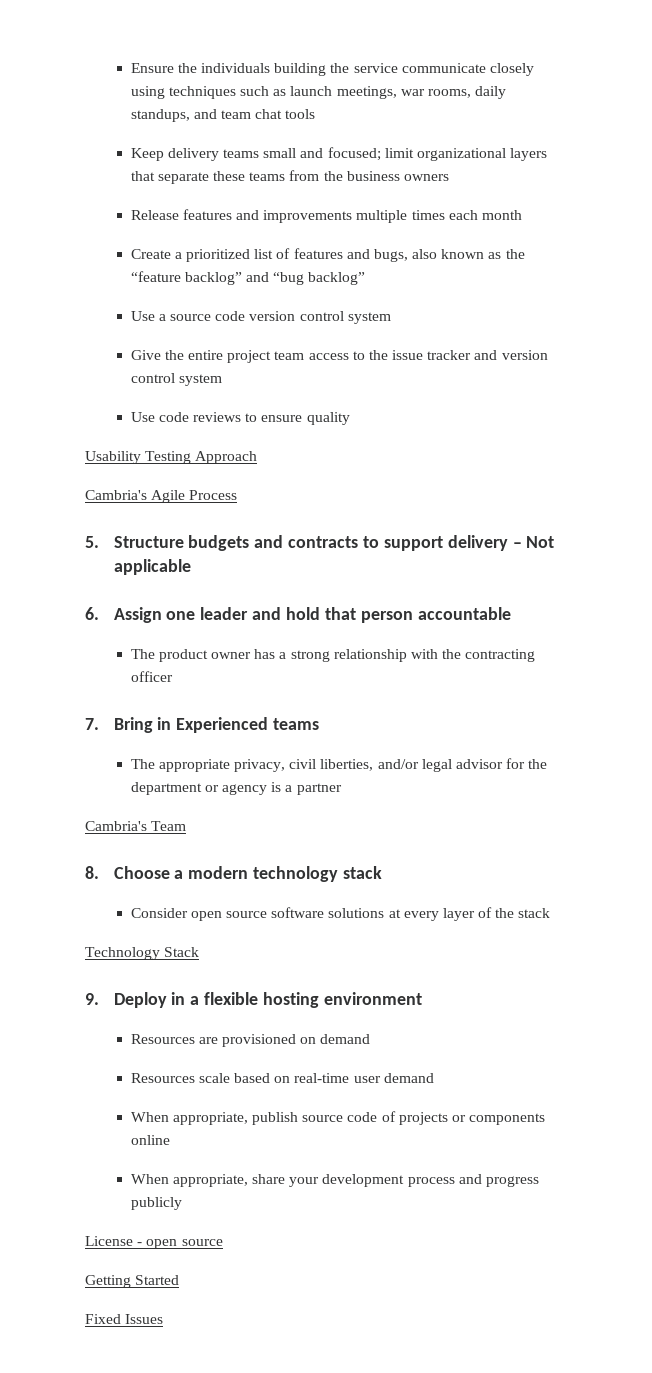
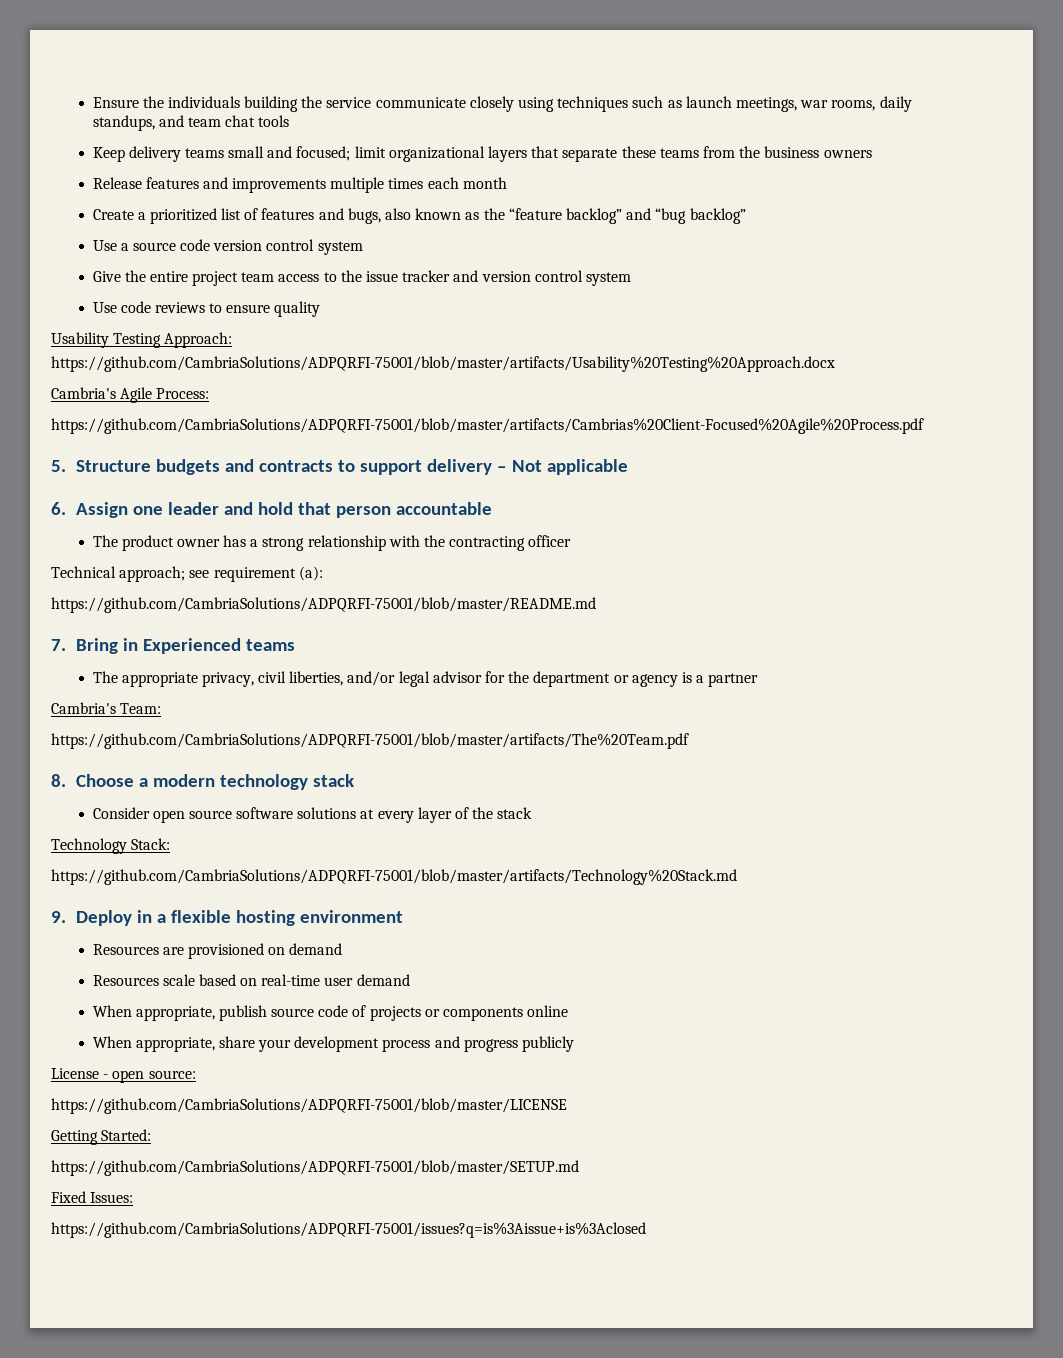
- Usability Testing Approach
+ Usability Testing Approach:
+ https://github.com/CambriaSolutions/ADPQRFI-75001/blob/master/artifacts/Usability%20Testing%20Approach.docx
- Cambria's Agile Process
+ Cambria's Agile Process:
+ https://github.com/CambriaSolutions/ADPQRFI-75001/blob/master/artifacts/Cambrias%20Client-Focused%20Agile%20Process.pdf
+ Technical approach; see requirement (a):
+ https://github.com/CambriaSolutions/ADPQRFI-75001/blob/master/README.md
- Cambria's Team
+ Cambria's Team:
+ https://github.com/CambriaSolutions/ADPQRFI-75001/blob/master/artifacts/The%20Team.pdf
- Technology Stack
+ Technology Stack:
+ https://github.com/CambriaSolutions/ADPQRFI-75001/blob/master/artifacts/Technology%20Stack.md
- License - open source
+ License - open source:
+ https://github.com/CambriaSolutions/ADPQRFI-75001/blob/master/LICENSE
- Getting Started
+ Getting Started:
+ https://github.com/CambriaSolutions/ADPQRFI-75001/blob/master/SETUP.md
- Fixed Issues
+ Fixed Issues:
+ https://github.com/CambriaSolutions/ADPQRFI-75001/issues?q=is%3Aissue+is%3Aclosed

